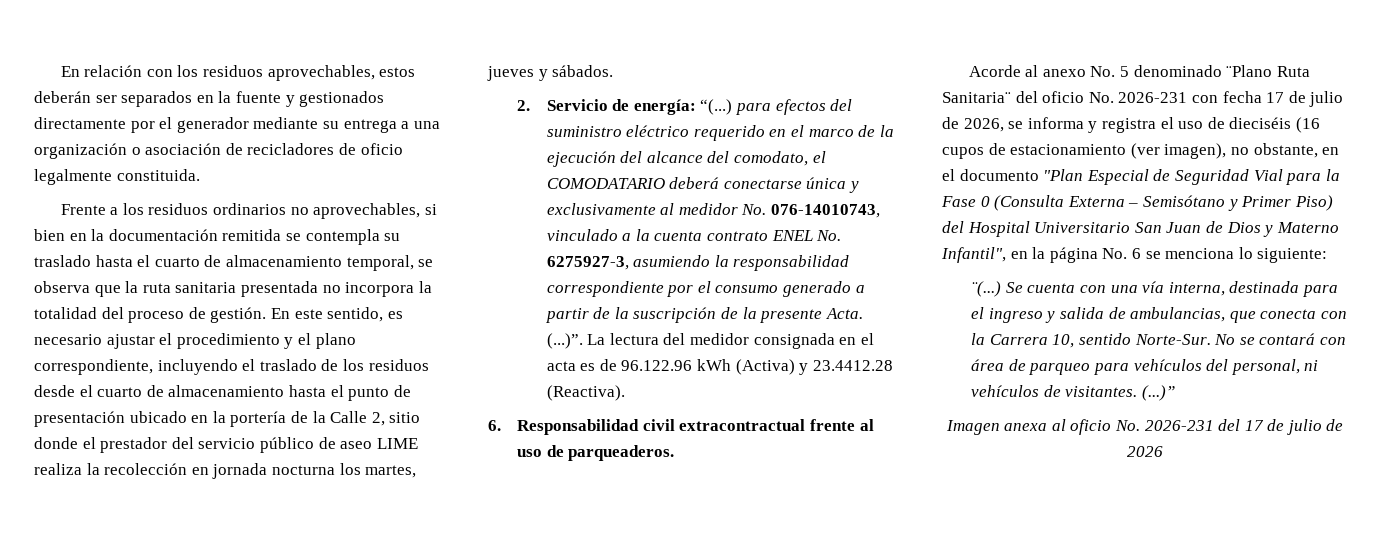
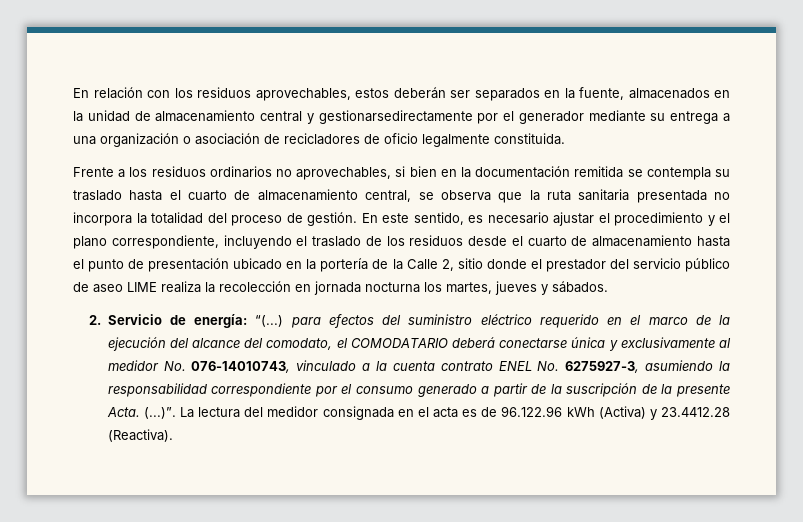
- En relación con los residuos aprovechables, estos deberán ser separados en la fuente y gestionados directamente por el generador mediante su entrega a una organización o asociación de recicladores de oficio legalmente constituida.
+ En relación con los residuos aprovechables, estos deberán ser separados en la fuente, almacenados en la unidad de almacenamiento central y gestionarsedirectamente por el generador mediante su entrega a una organización o asociación de recicladores de oficio legalmente constituida.
- Frente a los residuos ordinarios no aprovechables, si bien en la documentación remitida se contempla su traslado hasta el cuarto de almacenamiento temporal, se observa que la ruta sanitaria presentada no incorpora la totalidad del proceso de gestión.
+ Frente a los residuos ordinarios no aprovechables, si bien en la documentación remitida se contempla su traslado hasta el cuarto de almacenamiento central, se observa que la ruta sanitaria presentada no incorpora la totalidad del proceso de gestión.
- 6. Responsabilidad civil extracontractual frente al uso de parqueaderos.
- Acorde al anexo No. 5 denominado ¨Plano Ruta Sanitaria¨ del oficio No. 2026-231 con fecha 17 de julio de 2026, se informa y registra el uso de dieciséis (16 cupos de estacionamiento (ver imagen), no obstante, en el documento "Plan Especial de Seguridad Vial para la Fase 0 (Consulta Externa – Semisótano y Primer Piso) del Hospital Universitario San Juan de Dios y Materno Infantil", en la página No. 6 se menciona lo siguiente:
- ¨(...) Se cuenta con una vía interna, destinada para el ingreso y salida de ambulancias, que conecta con la Carrera 10, sentido Norte-Sur. No se contará con área de parqueo para vehículos del personal, ni vehículos de visitantes. (...)”
- Imagen anexa al oficio No. 2026-231 del 17 de julio de 2026

